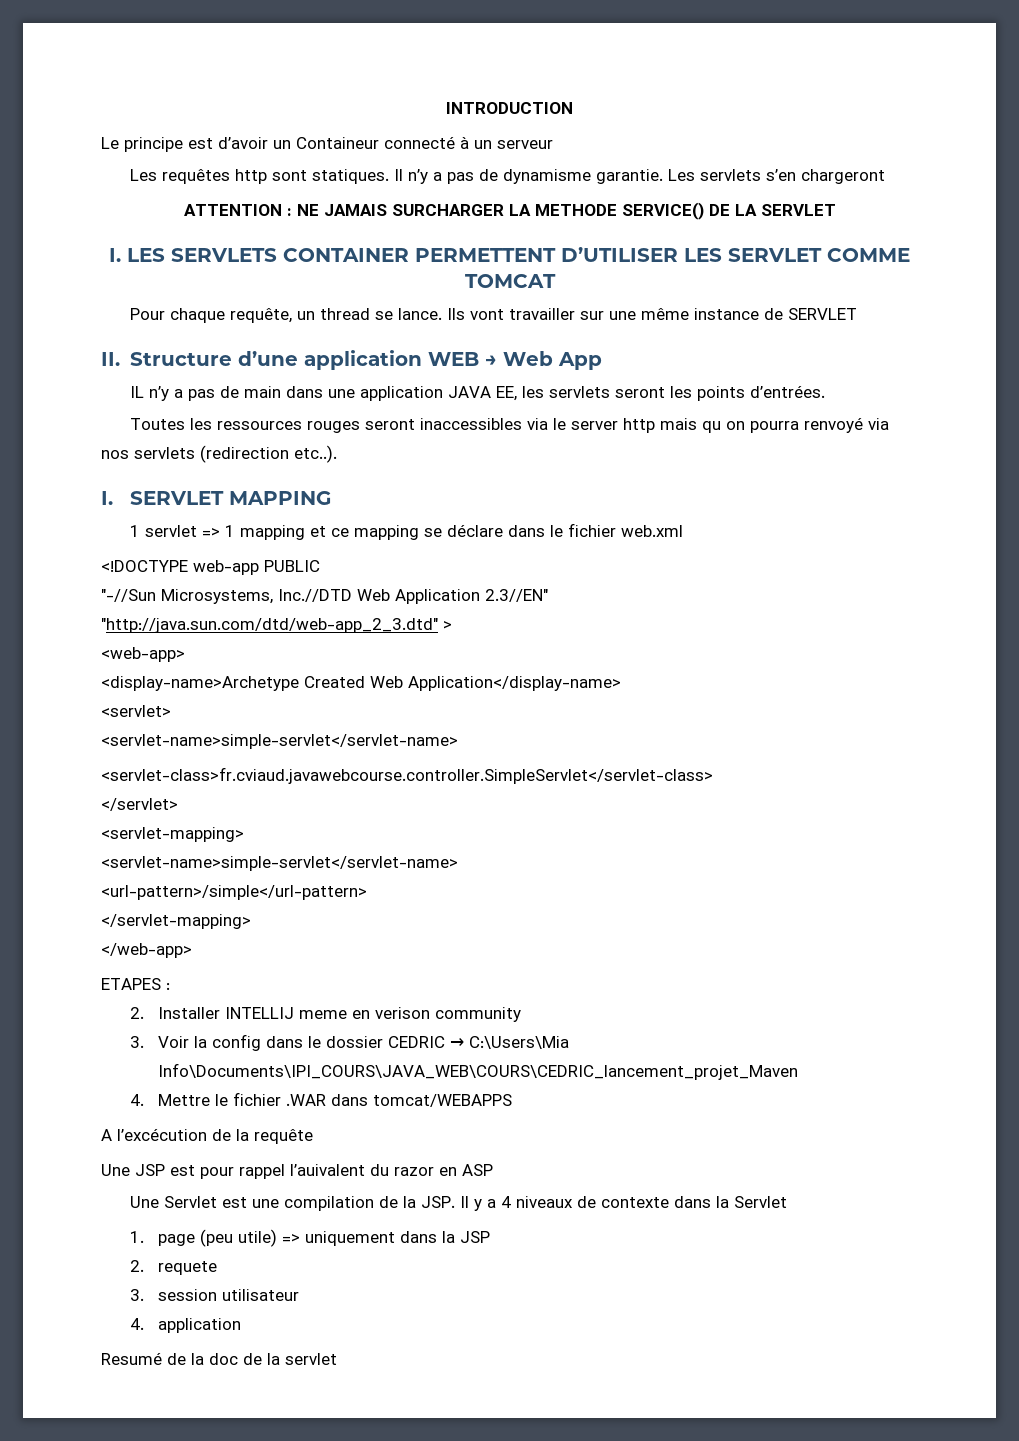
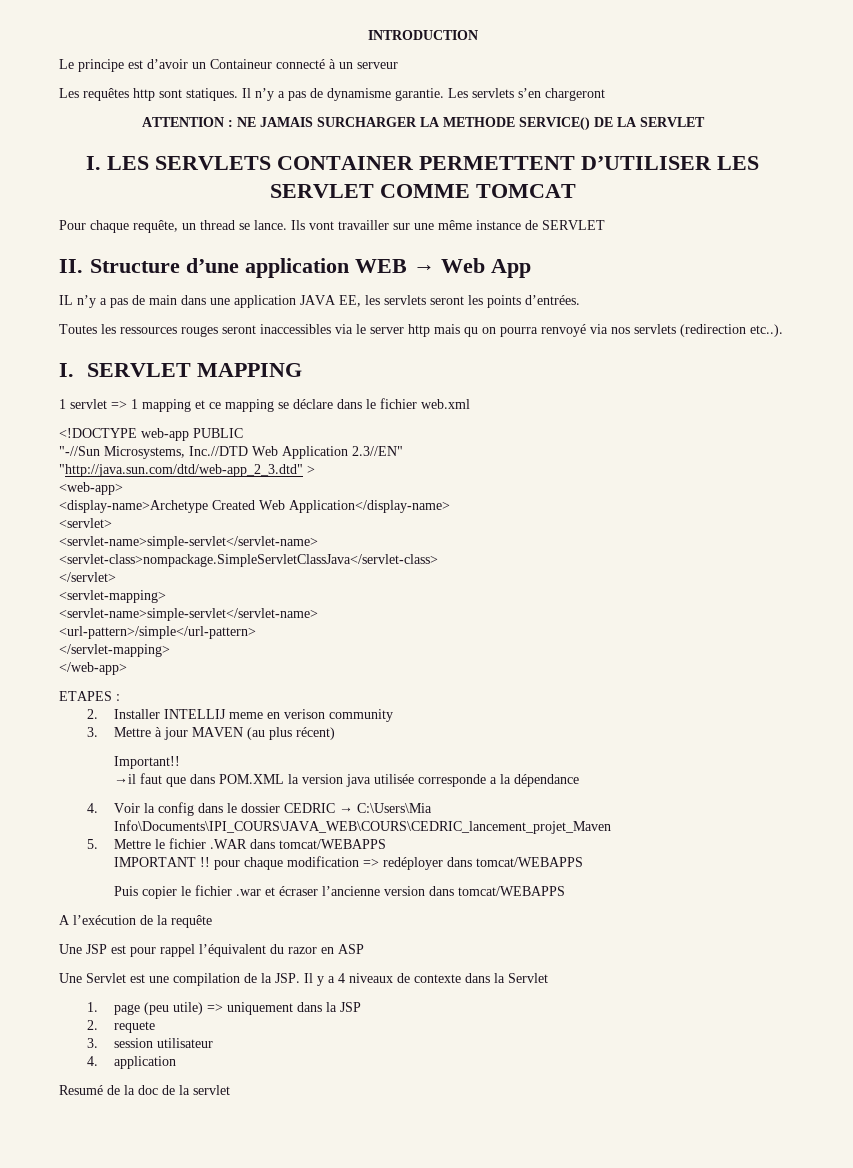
- <servlet-class>fr.cviaud.javawebcourse.controller.SimpleServlet</servlet-class>
+ <servlet-class>nompackage.SimpleServletClassJava</servlet-class>
- 3. Voir la config dans le dossier CEDRIC → C:\Users\Mia Info\Documents\IPI_COURS\JAVA_WEB\COURS\CEDRIC_lancement_projet_Maven
+ 3. Mettre à jour MAVEN (au plus récent)
+ Important!!
+ →il faut que dans POM.XML la version java utilisée corresponde a la dépendance
+ 4. Voir la config dans le dossier CEDRIC → C:\Users\Mia Info\Documents\IPI_COURS\JAVA_WEB\COURS\CEDRIC_lancement_projet_Maven
- 4. Mettre le fichier .WAR dans tomcat/WEBAPPS
+ 5. Mettre le fichier .WAR dans tomcat/WEBAPPS
+ IMPORTANT !! pour chaque modification => redéployer dans tomcat/WEBAPPS
+ Puis copier le fichier .war et écraser l’ancienne version dans tomcat/WEBAPPS
- A l’excécution de la requête
+ A l’exécution de la requête
- Une JSP est pour rappel l’auivalent du razor en ASP
+ Une JSP est pour rappel l’équivalent du razor en ASP

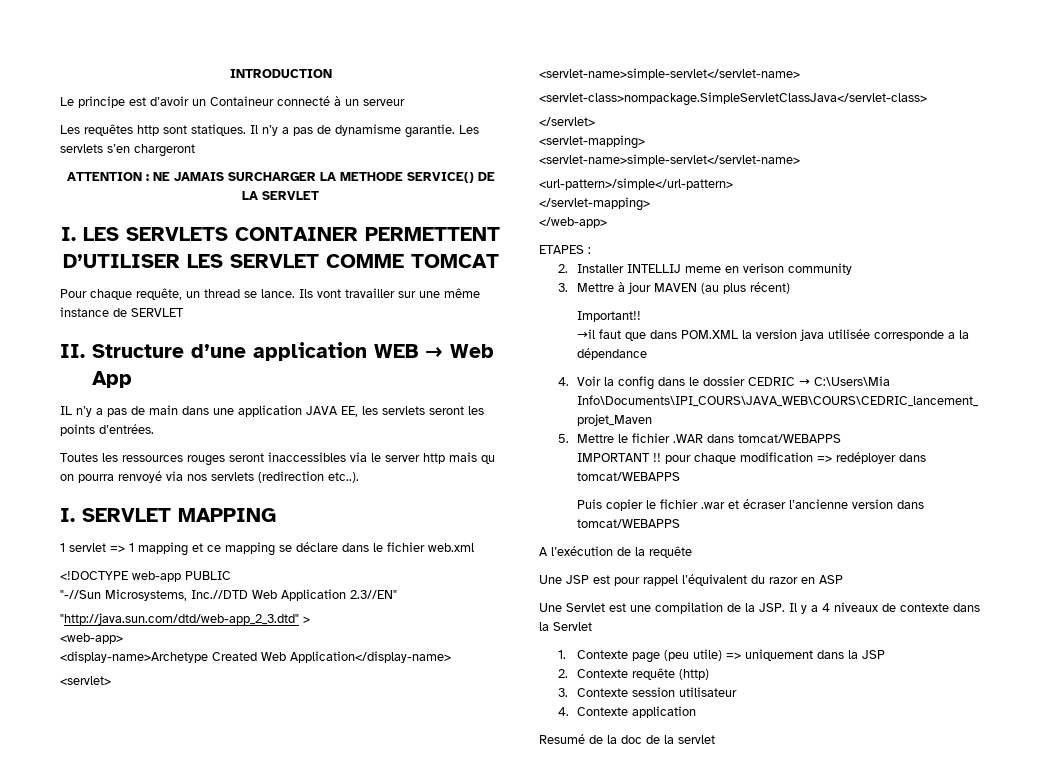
- 1. page (peu utile) => uniquement dans la JSP
+ 1. Contexte page (peu utile) => uniquement dans la JSP
- 2. requete
- 3. session utilisateur
+ 2. Contexte requête (http)
+ 3. Contexte session utilisateur
- 4. application
+ 4. Contexte application

